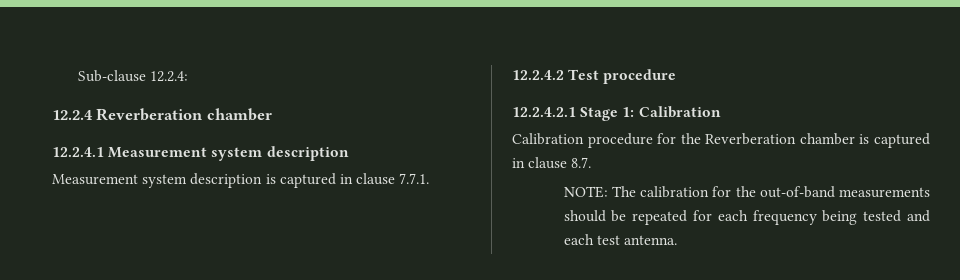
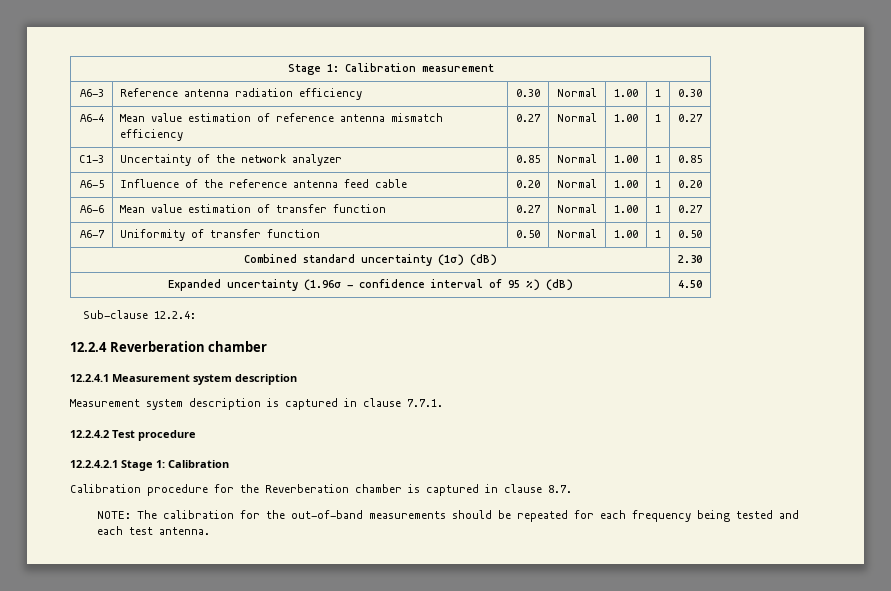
+ Stage 1: Calibration measurement
+ A6-3 | Reference antenna radiation efficiency | 0.30 | Normal | 1.00 | 1 | 0.30
+ A6-4 | Mean value estimation of reference antenna mismatch efficiency | 0.27 | Normal | 1.00 | 1 | 0.27
+ C1-3 | Uncertainty of the network analyzer | 0.85 | Normal | 1.00 | 1 | 0.85
+ A6-5 | Influence of the reference antenna feed cable | 0.20 | Normal | 1.00 | 1 | 0.20
+ A6-6 | Mean value estimation of transfer function | 0.27 | Normal | 1.00 | 1 | 0.27
+ A6-7 | Uniformity of transfer function | 0.50 | Normal | 1.00 | 1 | 0.50
+ Combined standard uncertainty (1σ) (dB) | 2.30
+ Expanded uncertainty (1.96σ - confidence interval of 95 %) (dB) | 4.50

